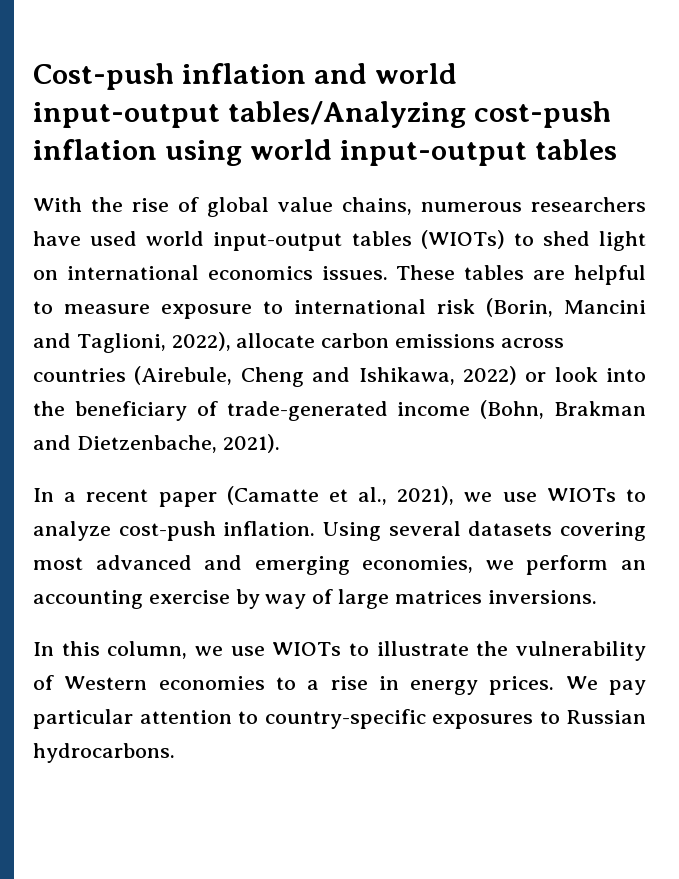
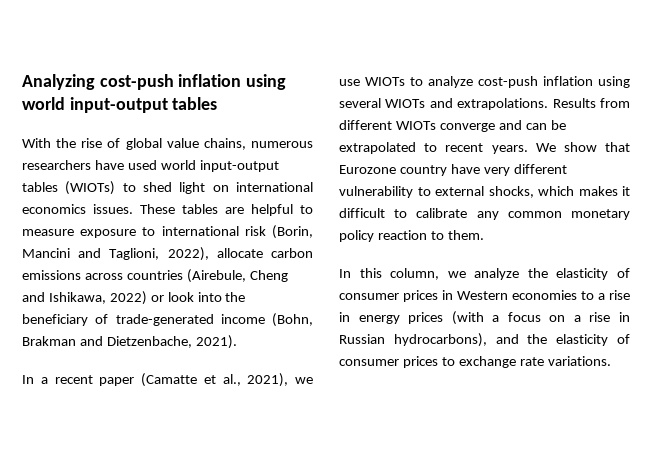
- Cost-push inflation and world input-output tables/Analyzing cost-push inflation using world input-output tables
+ Analyzing cost-push inflation using world input-output tables
- In a recent paper (Camatte et al., 2021), we use WIOTs to analyze cost-push inflation. Using several datasets covering most advanced and emerging economies, we perform an accounting exercise by way of large matrices inversions.
- In this column, we use WIOTs to illustrate the vulnerability of Western economies to a rise in energy prices. We pay particular attention to country-specific exposures to Russian hydrocarbons.
+ In a recent paper (Camatte et al., 2021), we use WIOTs to analyze cost-push inflation using several WIOTs and extrapolations. Results from different WIOTs converge and can be extrapolated to recent years. We show that Eurozone country have very different vulnerability to external shocks, which makes it difficult to calibrate any common monetary policy reaction to them.
+ In this column, we analyze the elasticity of consumer prices in Western economies to a rise in energy prices (with a focus on a rise in Russian hydrocarbons), and the elasticity of consumer prices to exchange rate variations.

